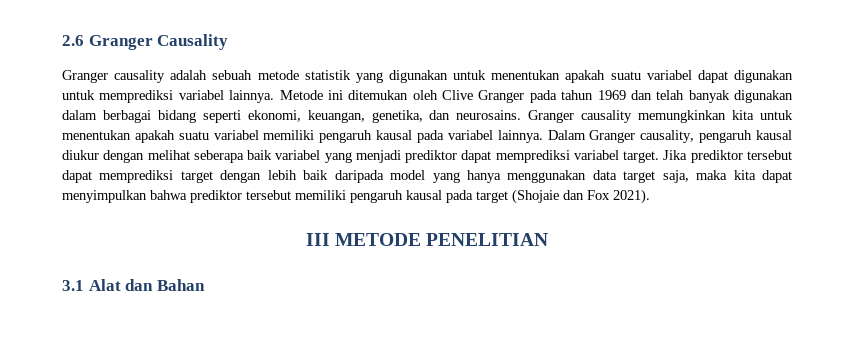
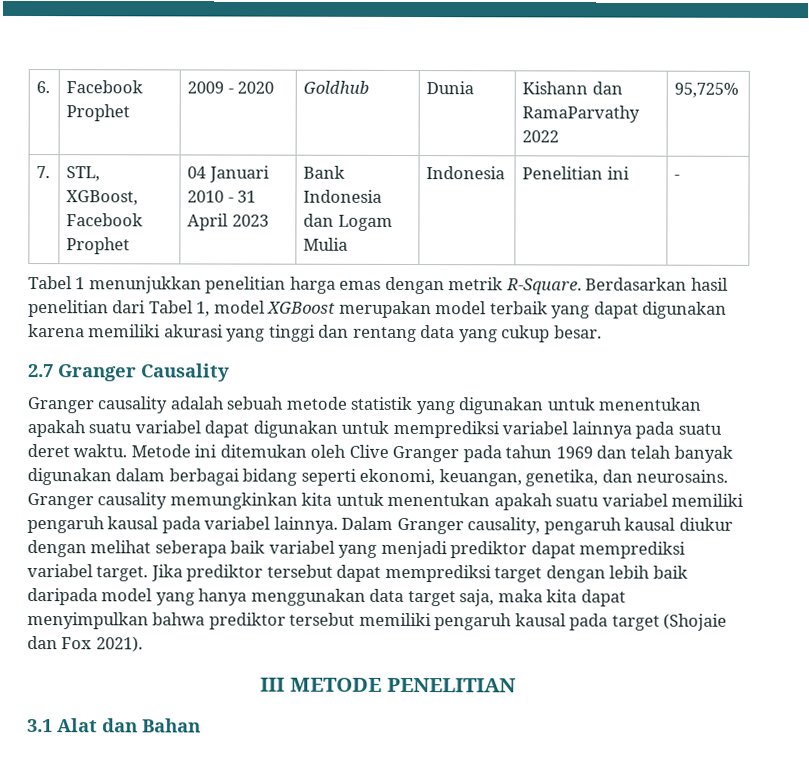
- 2.6 Granger Causality
+ 6. | Facebook Prophet | 2009 - 2020 | Goldhub | Dunia | Kishann dan RamaParvathy 2022 | 95,725%
+ 7. | STL, XGBoost, Facebook Prophet | 04 Januari 2010 - 31 April 2023 | Bank Indonesia dan Logam Mulia | Indonesia | Penelitian ini | -
+ Tabel 1 menunjukkan penelitian harga emas dengan metrik R-Square. Berdasarkan hasil penelitian dari Tabel 1, model XGBoost merupakan model terbaik yang dapat digunakan karena memiliki akurasi yang tinggi dan rentang data yang cukup besar.
+ 2.7 Granger Causality
- Granger causality adalah sebuah metode statistik yang digunakan untuk menentukan apakah suatu variabel dapat digunakan untuk memprediksi variabel lainnya.
+ Granger causality adalah sebuah metode statistik yang digunakan untuk menentukan apakah suatu variabel dapat digunakan untuk memprediksi variabel lainnya pada suatu deret waktu.

